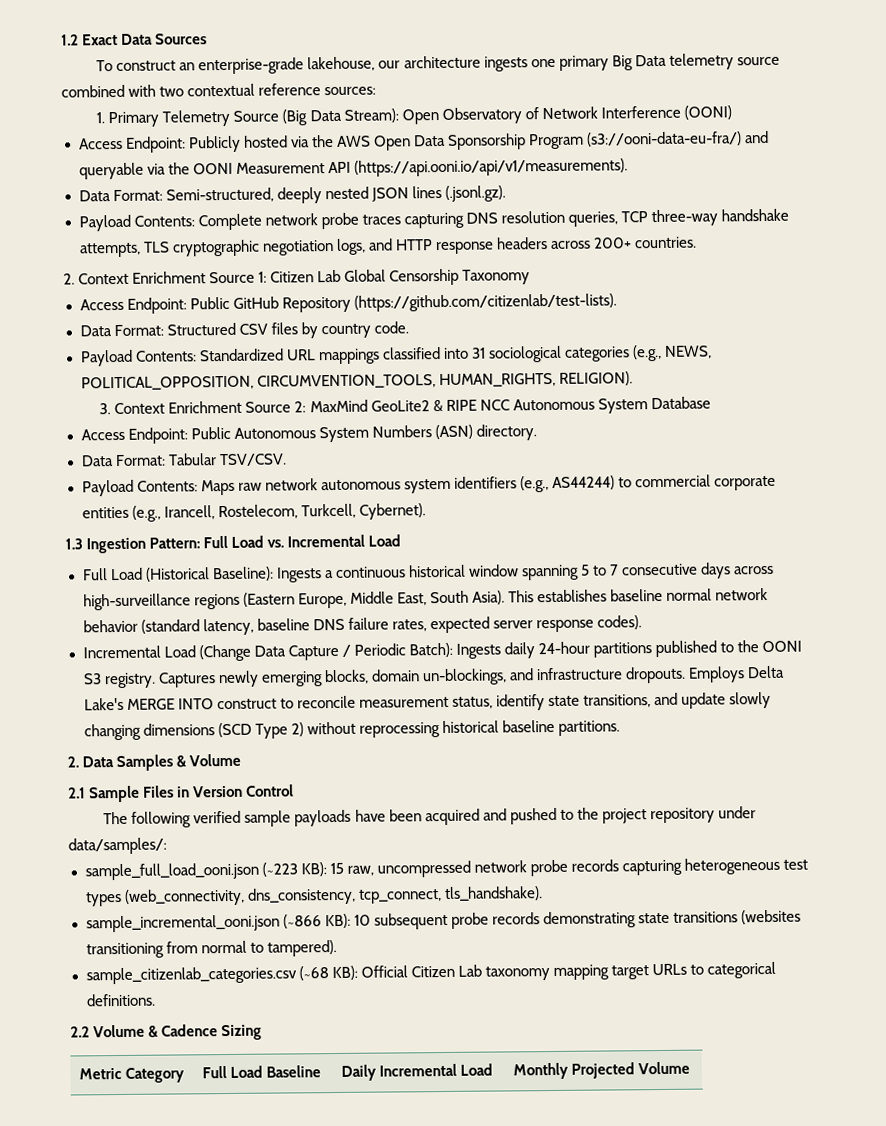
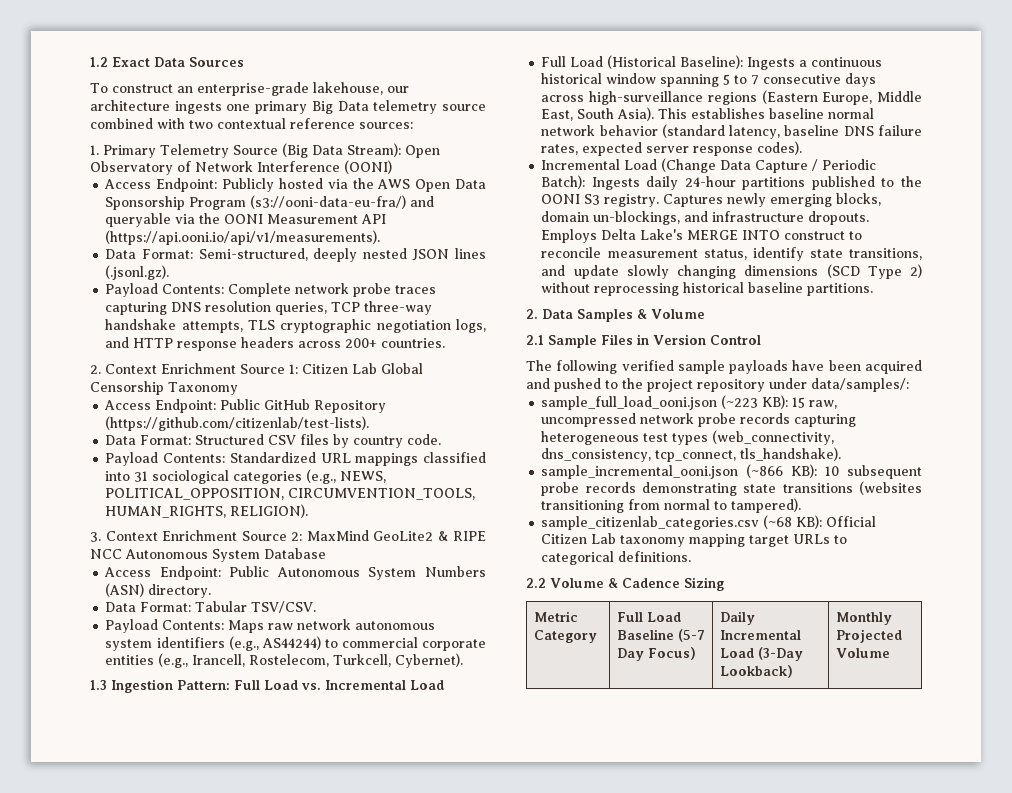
- Metric Category | Full Load Baseline | Daily Incremental Load | Monthly Projected Volume
+ Metric Category | Full Load Baseline (5-7 Day Focus) | Daily Incremental Load (3-Day Lookback) | Monthly Projected Volume

